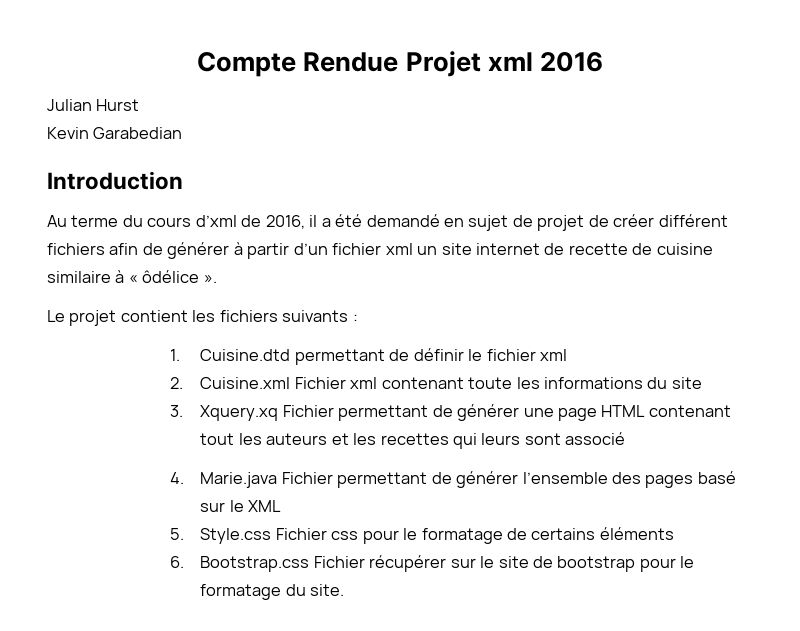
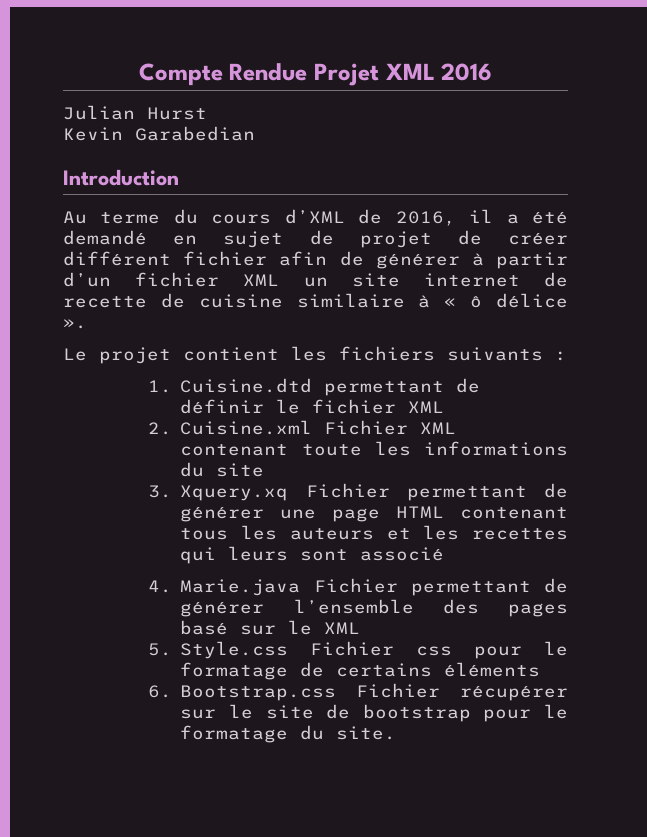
- Compte Rendue Projet xml 2016
+ Compte Rendue Projet XML 2016
- Au terme du cours d’xml de 2016, il a été demandé en sujet de projet de créer différent fichiers afin de générer à partir d’un fichier xml un site internet de recette de cuisine similaire à « ôdélice ».
+ Au terme du cours d’XML de 2016, il a été demandé en sujet de projet de créer différent fichier afin de générer à partir d’un fichier XML un site internet de recette de cuisine similaire à « ô délice ».
- 1. Cuisine.dtd permettant de définir le fichier xml
+ 1. Cuisine.dtd permettant de définir le fichier XML
- 2. Cuisine.xml Fichier xml contenant toute les informations du site
+ 2. Cuisine.xml Fichier XML contenant toute les informations du site
- 3. Xquery.xq Fichier permettant de générer une page HTML contenant tout les auteurs et les recettes qui leurs sont associé
+ 3. Xquery.xq Fichier permettant de générer une page HTML contenant tous les auteurs et les recettes qui leurs sont associé

